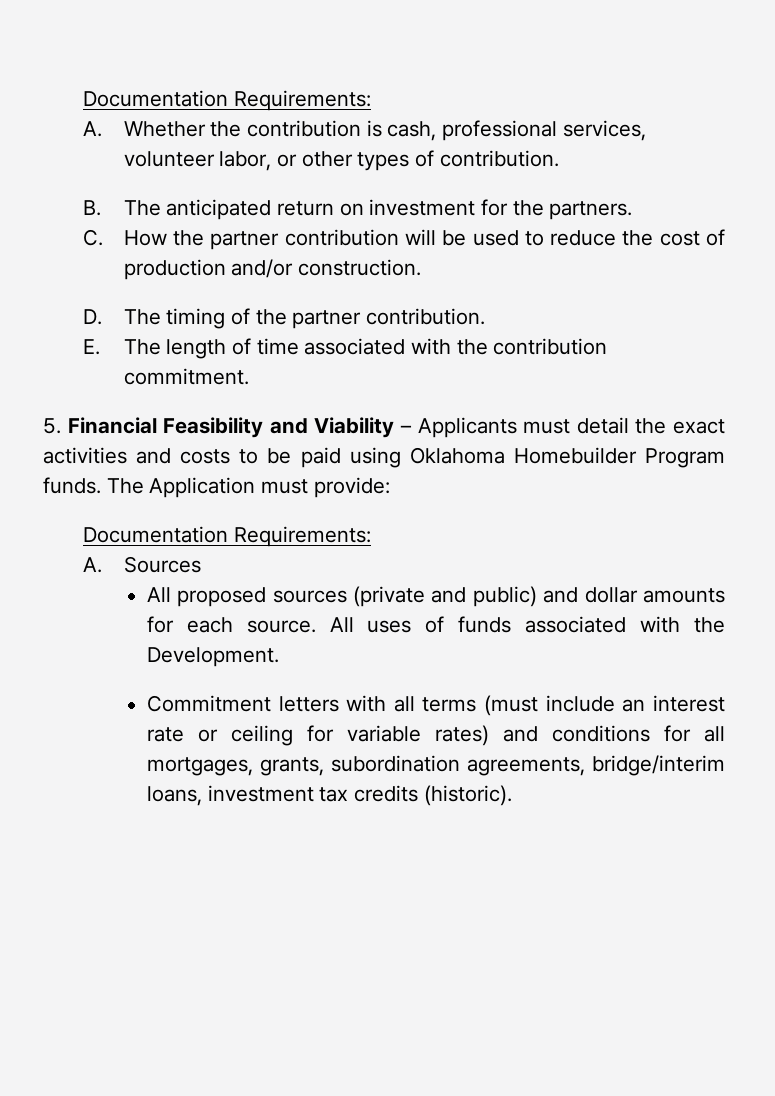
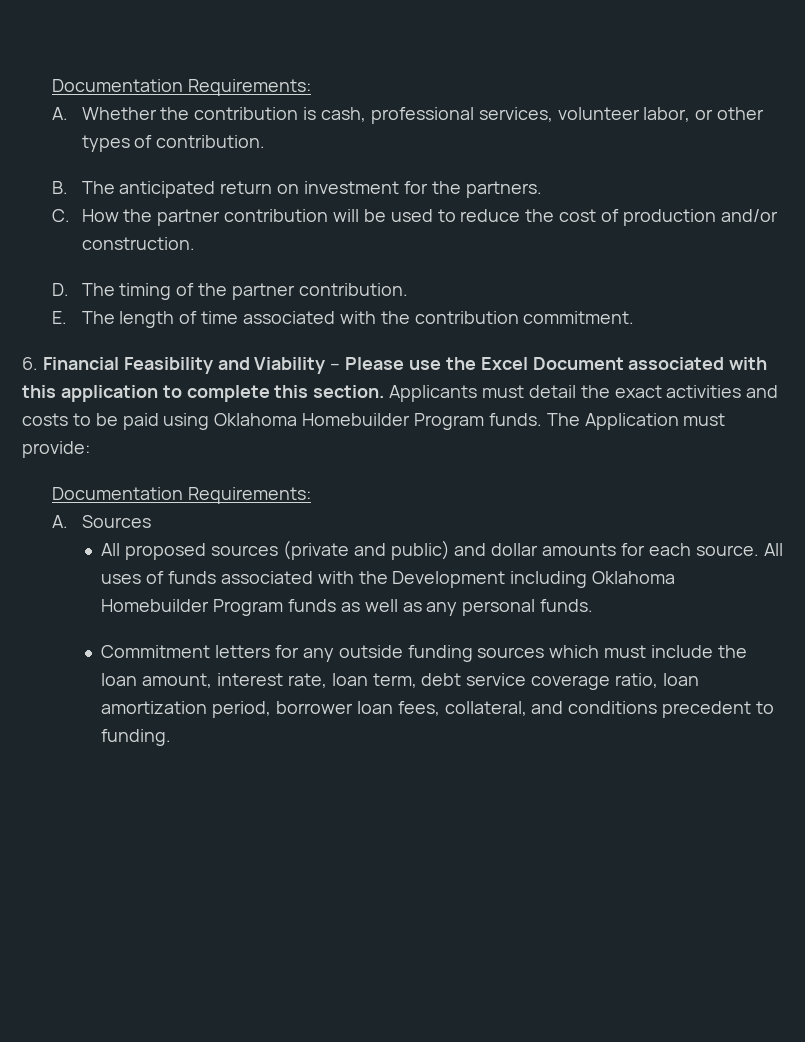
- 5. Financial Feasibility and Viability – Applicants must detail the exact activities and costs to be paid using Oklahoma Homebuilder Program funds.
+ 6. Financial Feasibility and Viability – Please use the Excel Document associated with this application to complete this section. Applicants must detail the exact activities and costs to be paid using Oklahoma Homebuilder Program funds.
- All uses of funds associated with the Development.
- Commitment letters with all terms (must include an interest rate or ceiling for variable rates) and conditions for all mortgages, grants, subordination agreements, bridge/interim loans, investment tax credits (historic).
+ All uses of funds associated with the Development including Oklahoma Homebuilder Program funds as well as any personal funds.
+ Commitment letters for any outside funding sources which must include the loan amount, interest rate, loan term, debt service coverage ratio, loan amortization period, borrower loan fees, collateral, and conditions precedent to funding.

